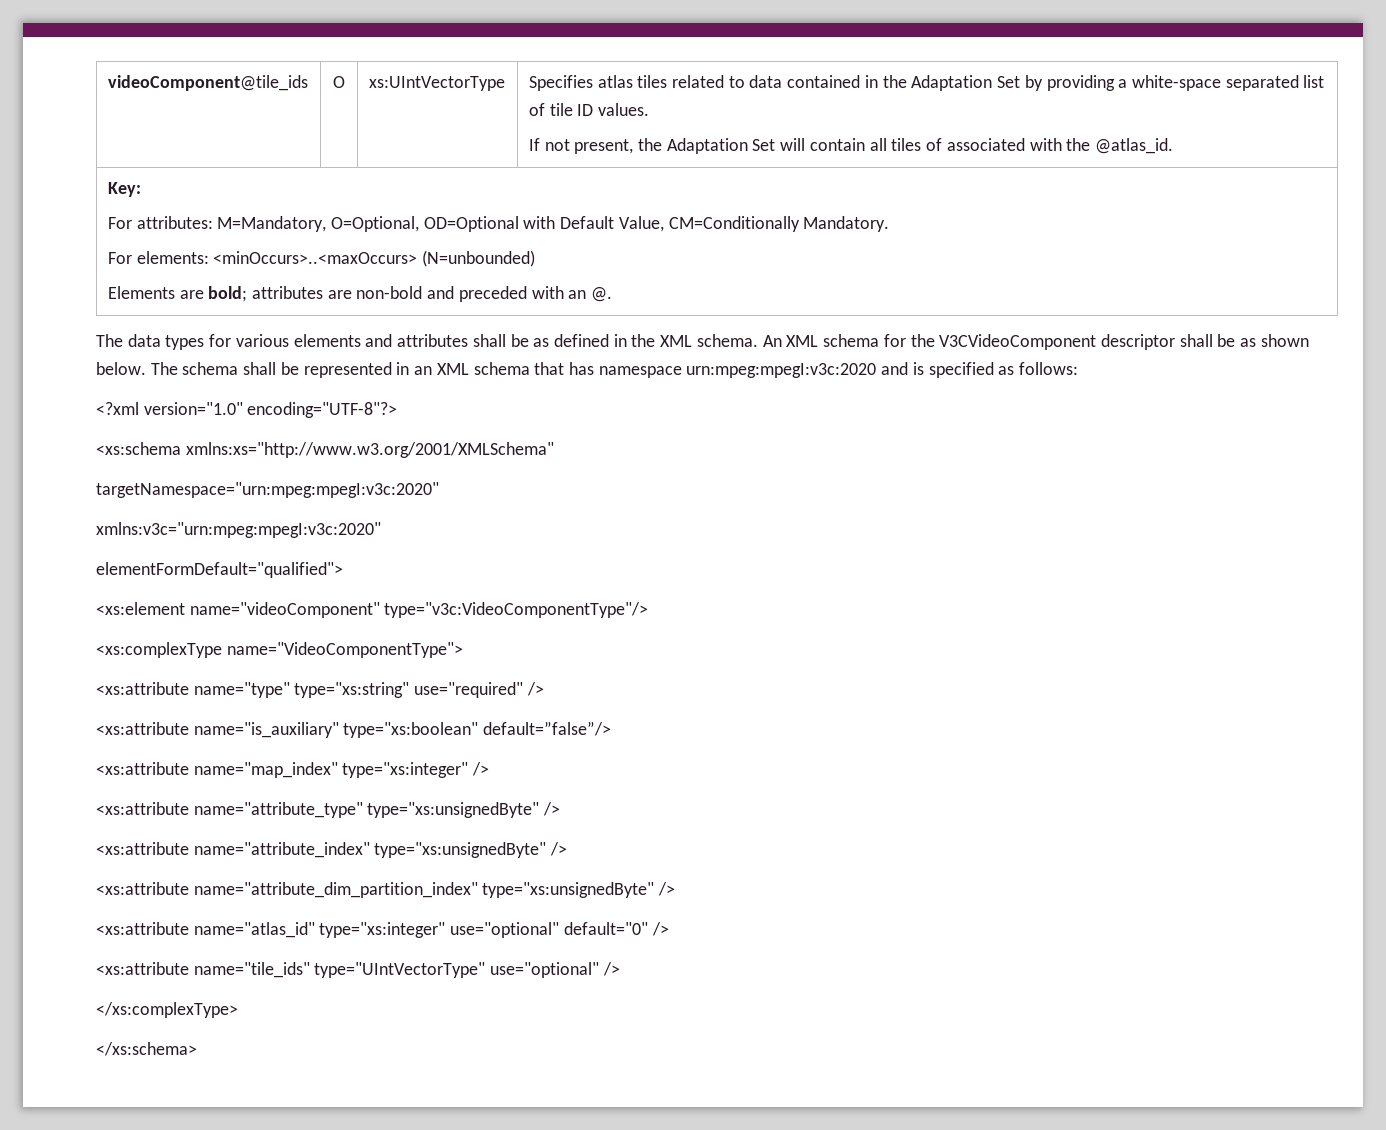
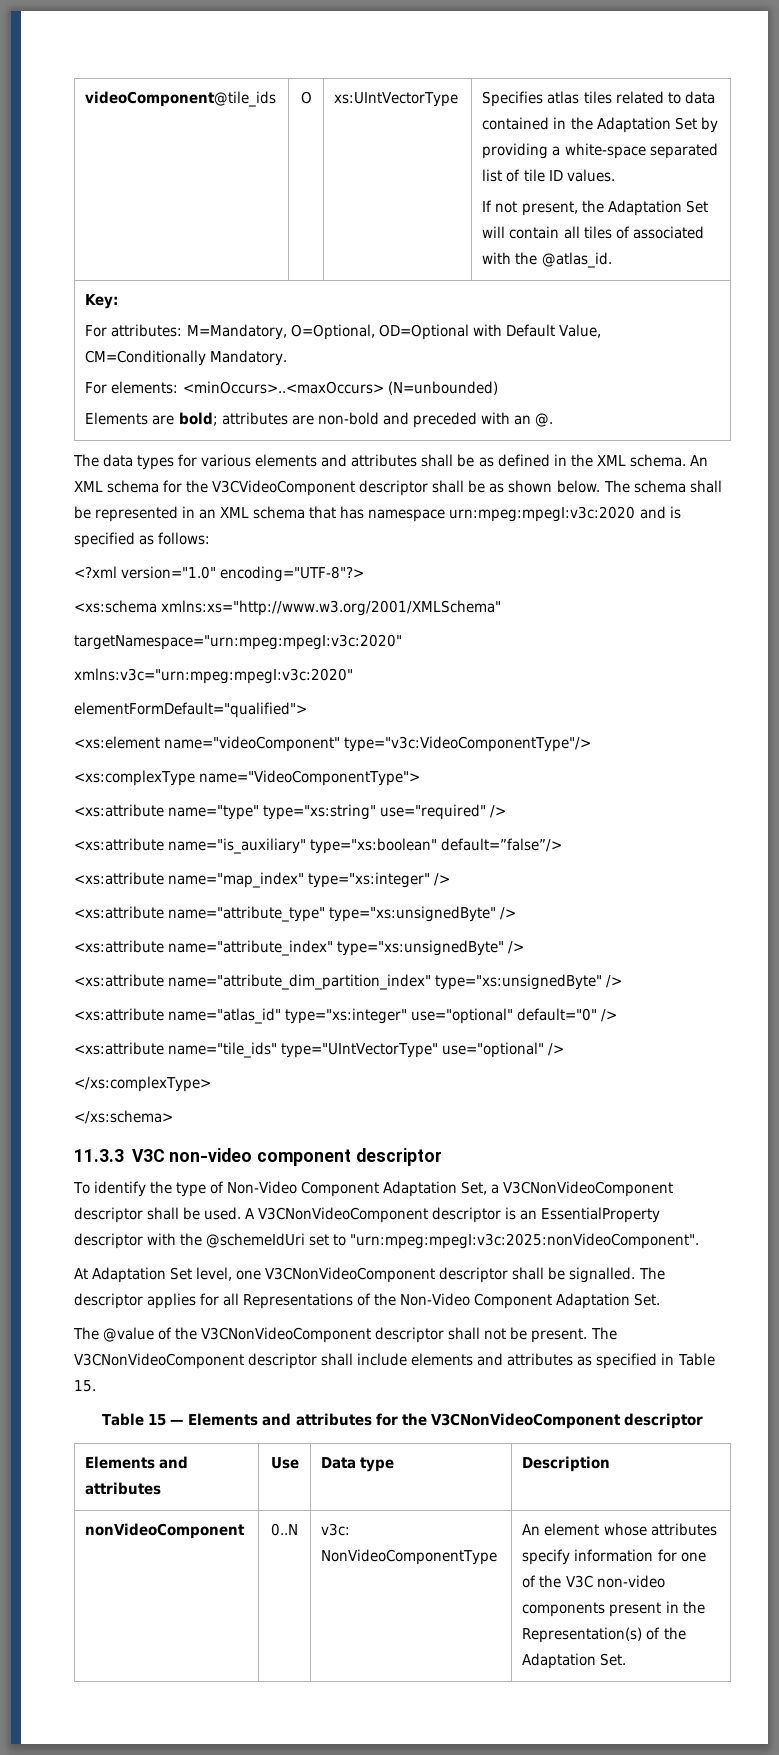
+ 11.3.3 V3C non-video component descriptor
+ To identify the type of Non-Video Component Adaptation Set, a V3CNonVideoComponent descriptor shall be used. A V3CNonVideoComponent descriptor is an EssentialProperty descriptor with the @schemeIdUri set to "urn:mpeg:mpegI:v3c:2025:nonVideoComponent".
+ At Adaptation Set level, one V3CNonVideoComponent descriptor shall be signalled. The descriptor applies for all Representations of the Non-Video Component Adaptation Set.
+ The @value of the V3CNonVideoComponent descriptor shall not be present. The V3CNonVideoComponent descriptor shall include elements and attributes as specified in Table 15.
+ Table 15 — Elements and attributes for the V3CNonVideoComponent descriptor
+ Elements and attributes | Use | Data type | Description
+ nonVideoComponent | 0..N | v3c: NonVideoComponentType | An element whose attributes specify information for one of the V3C non-video components present in the Representation(s) of the Adaptation Set.

